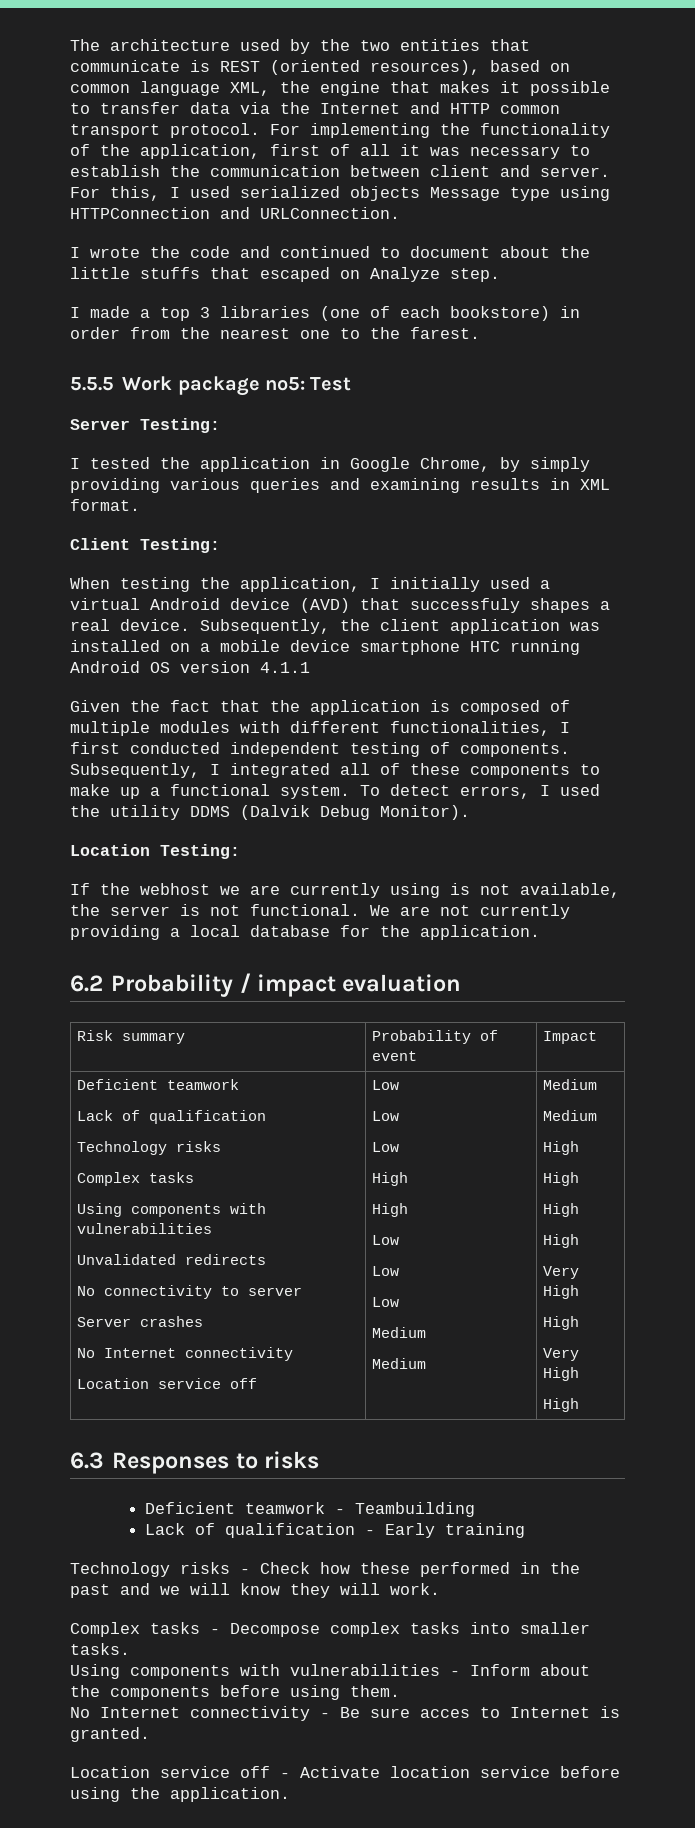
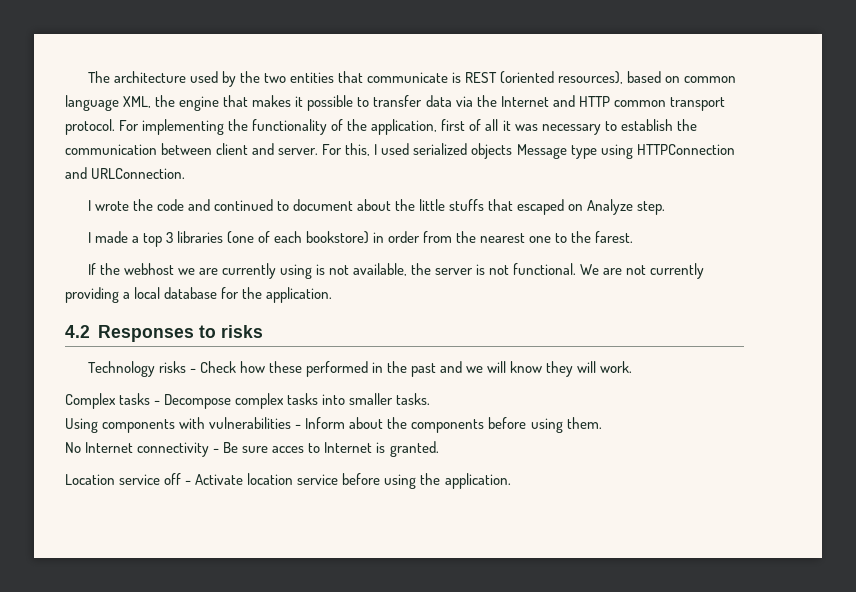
- 5.5.5 Work package no5: Test
- Server Testing:
- I tested the application in Google Chrome, by simply providing various queries and examining results in XML format.
- Client Testing:
- When testing the application, I initially used a virtual Android device (AVD) that successfuly shapes a real device. Subsequently, the client application was installed on a mobile device smartphone HTC running Android OS version 4.1.1
- Given the fact that the application is composed of multiple modules with different functionalities, I first conducted independent testing of components. Subsequently, I integrated all of these components to make up a functional system. To detect errors, I used the utility DDMS (Dalvik Debug Monitor).
- Location Testing:
- 6.2 Probability / impact evaluation
- Risk summary | Probability of event | Impact
- Deficient teamwork
- Lack of qualification
- Technology risks
- Complex tasks
- Using components with vulnerabilities
- Unvalidated redirects
- No connectivity to server
- Server crashes
- No Internet connectivity
- Location service off | Low
- Low
- Low
- High
- High
- Low
- Low
- Low
- Medium
- Medium | Medium
- Medium
- High
- High
- High
- High
- Very High
- High
- Very High
- High
- 6.3 Responses to risks
- Deficient teamwork - Teambuilding
- Lack of qualification - Early training
+ 4.2 Responses to risks

